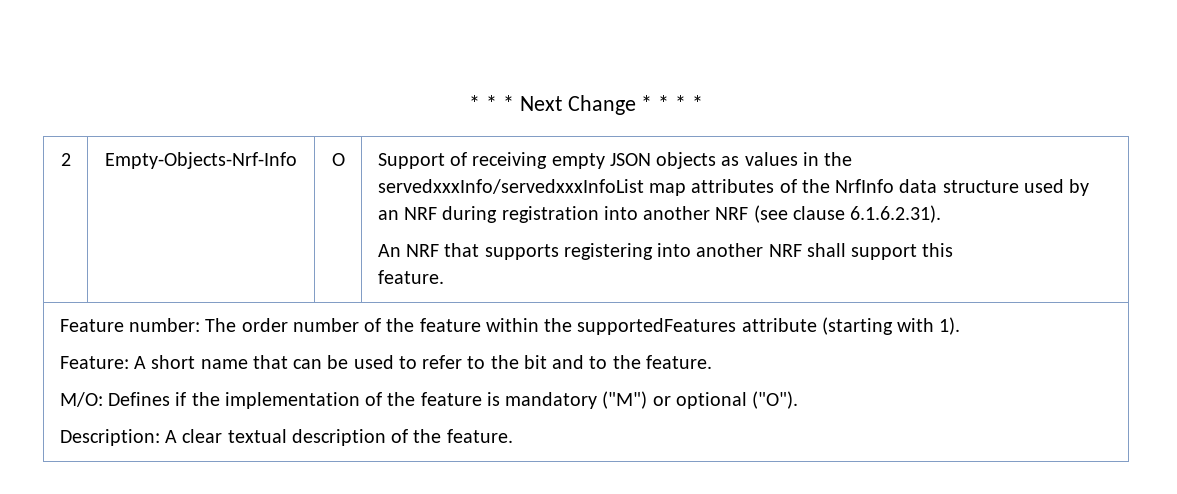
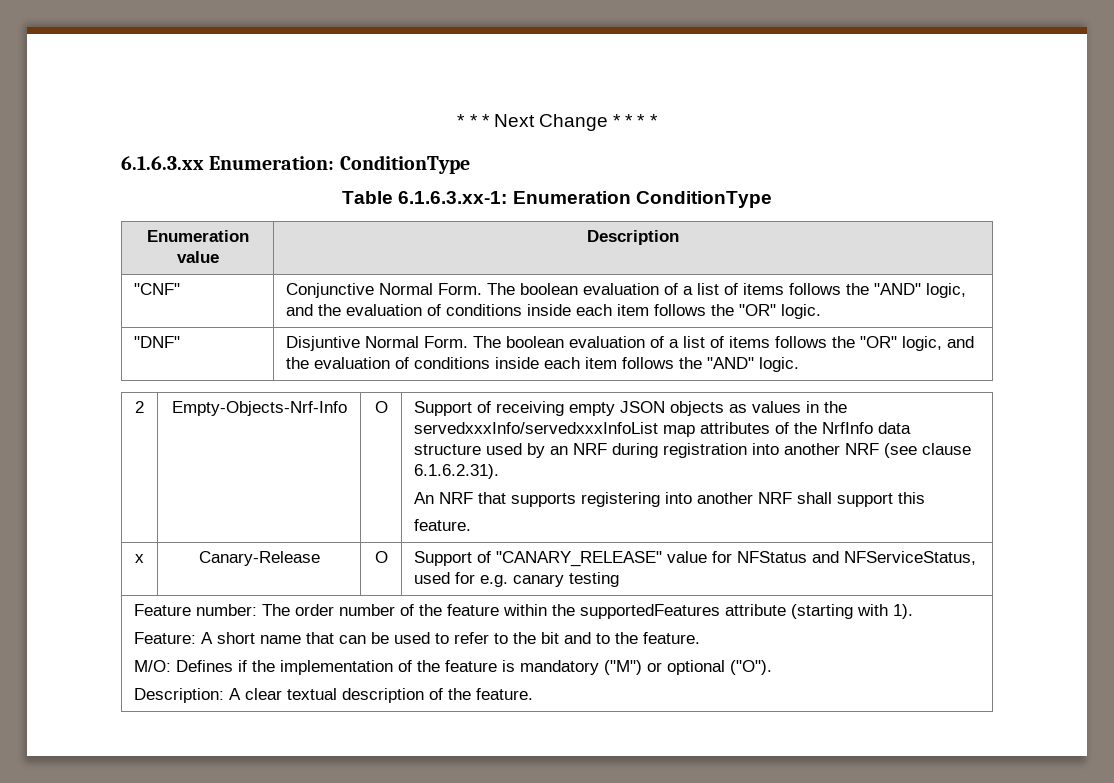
+ 6.1.6.3.xx Enumeration: ConditionType
+ Table 6.1.6.3.xx-1: Enumeration ConditionType
+ Enumeration value | Description
+ "CNF" | Conjunctive Normal Form. The boolean evaluation of a list of items follows the "AND" logic, and the evaluation of conditions inside each item follows the "OR" logic.
+ "DNF" | Disjuntive Normal Form. The boolean evaluation of a list of items follows the "OR" logic, and the evaluation of conditions inside each item follows the "AND" logic.
+ x | Canary-Release | O | Support of "CANARY_RELEASE" value for NFStatus and NFServiceStatus, used for e.g. canary testing

